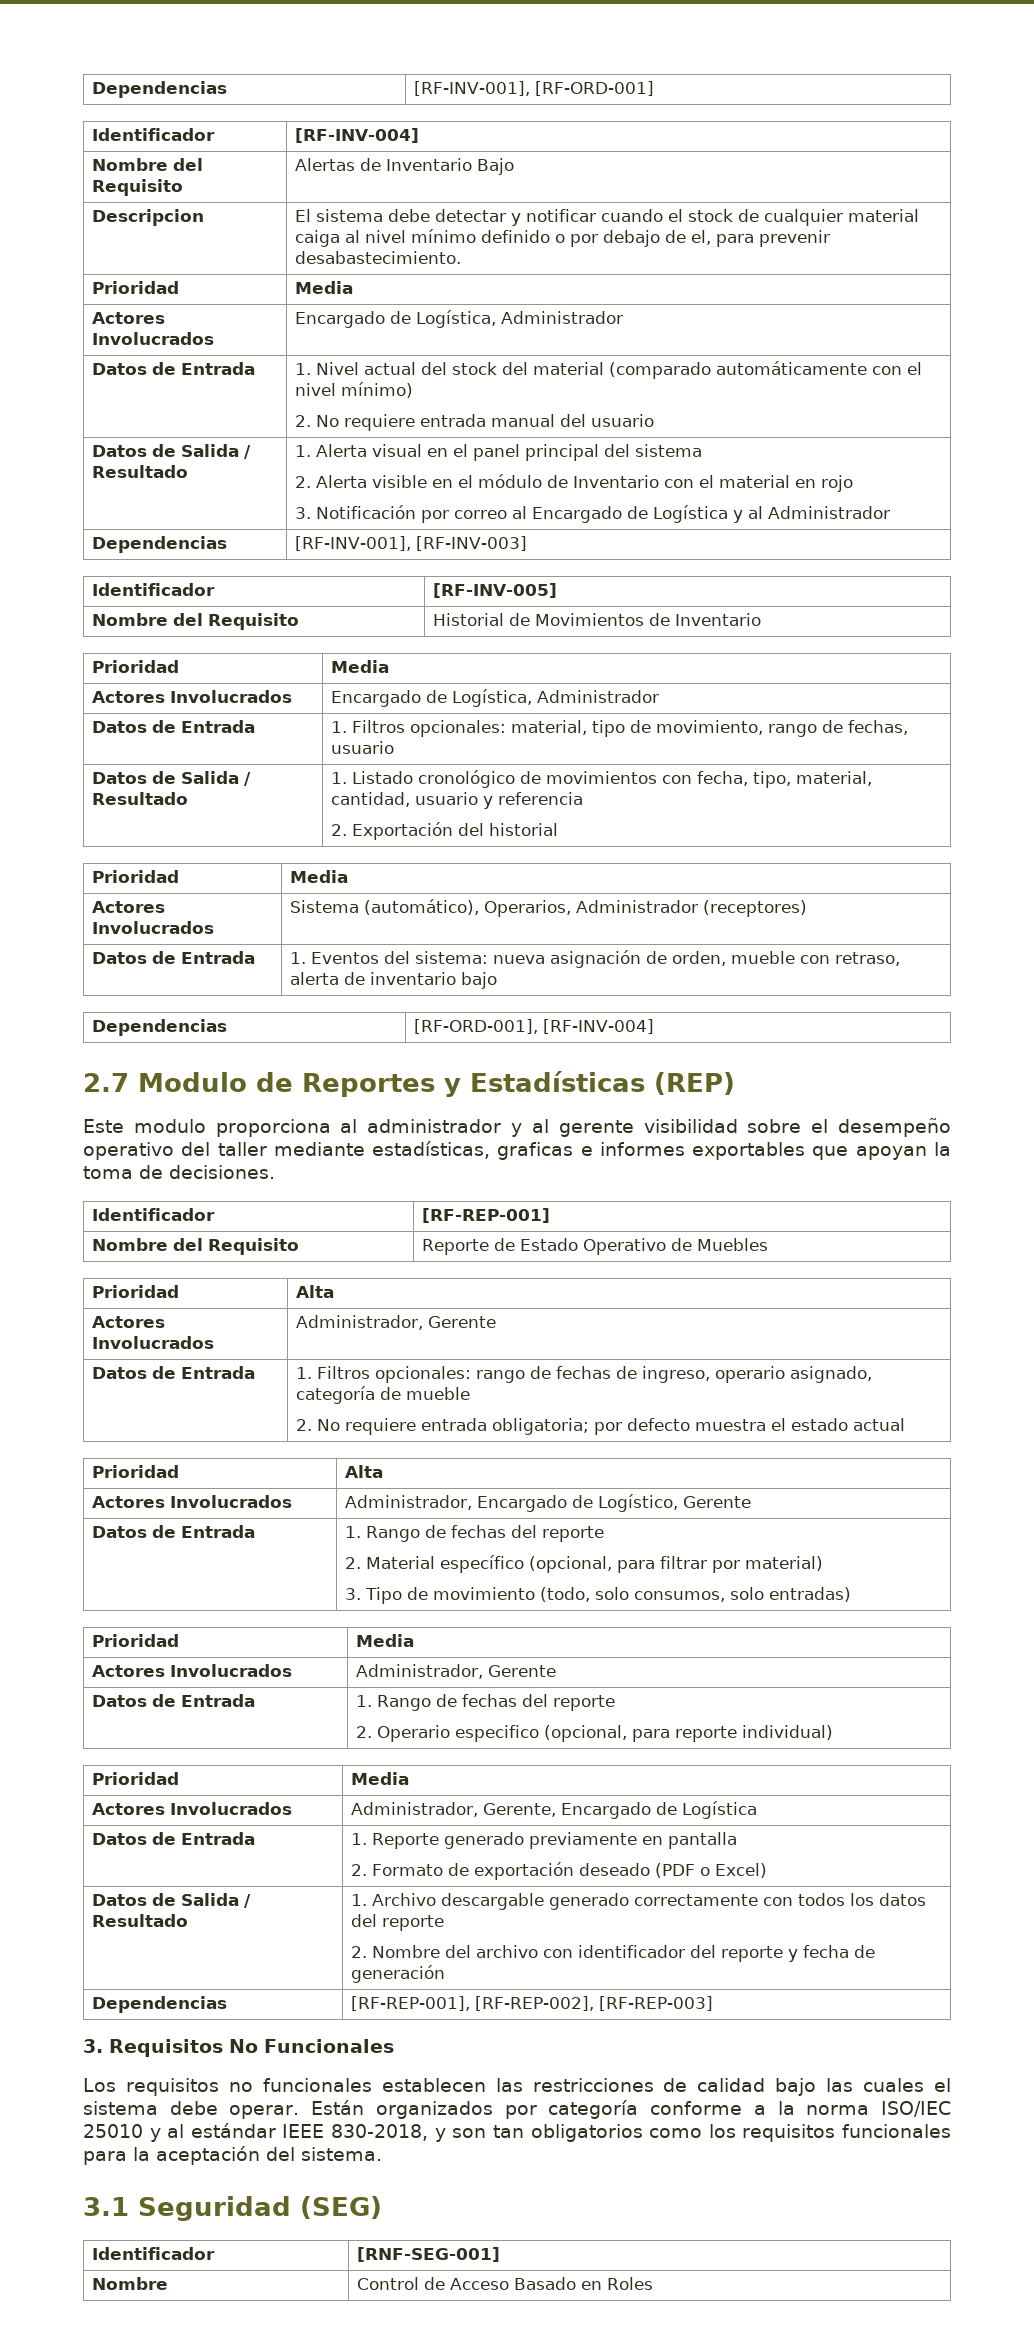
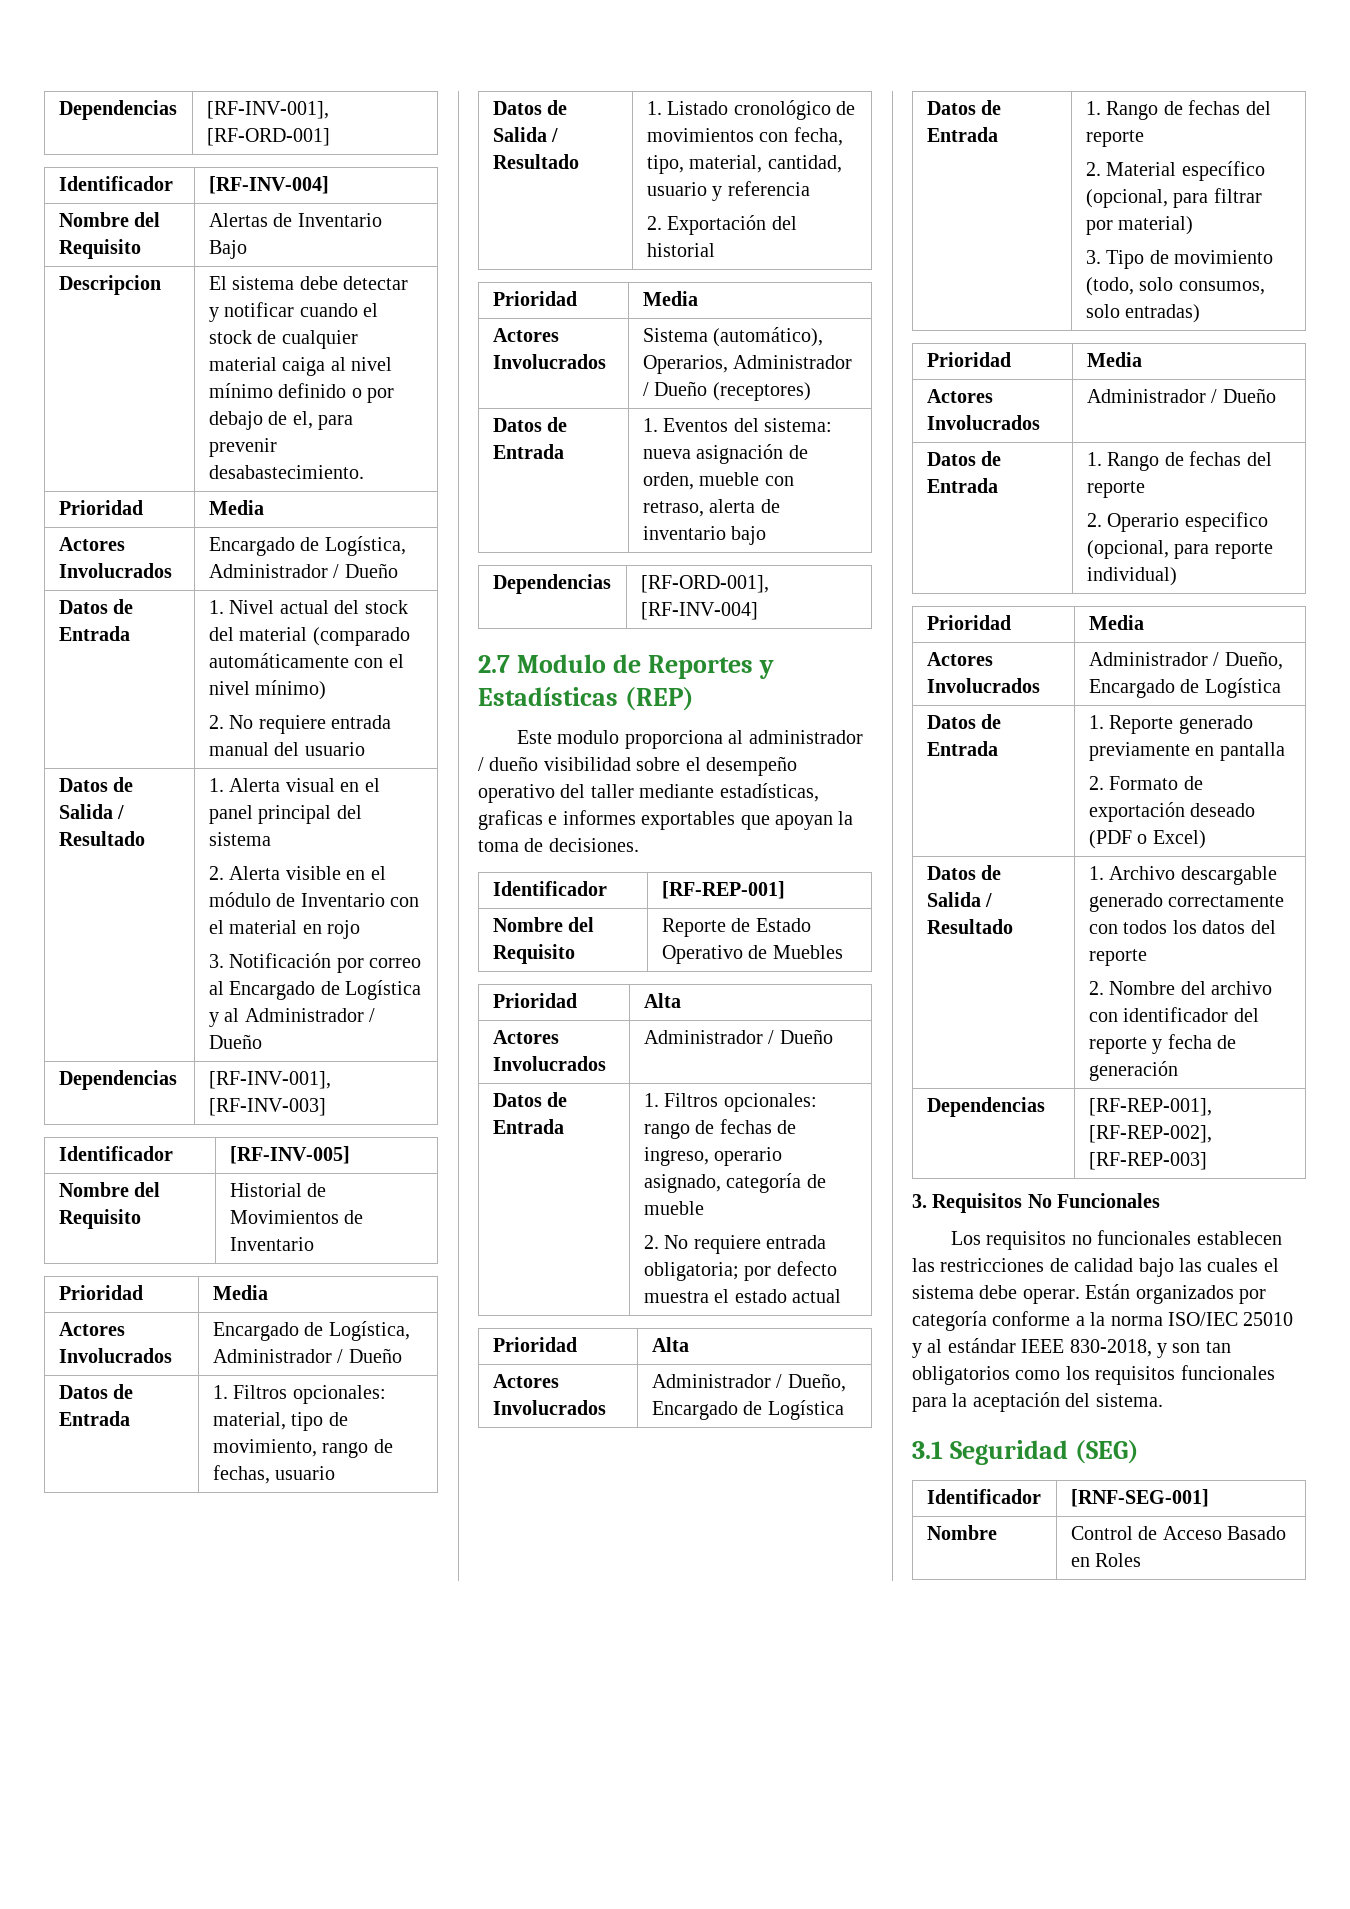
  Descripcion | El sistema debe detectar y notificar cuando el stock de cualquier material caiga al nivel mínimo definido o por debajo de el, para prevenir desabastecimiento.
  Prioridad | Media
- Actores Involucrados | Encargado de Logística, Administrador
+ Actores Involucrados | Encargado de Logística, Administrador / Dueño
  Datos de Salida / Resultado | 1. Alerta visual en el panel principal del sistema
  2. Alerta visible en el módulo de Inventario con el material en rojo
- 3. Notificación por correo al Encargado de Logística y al Administrador
+ 3. Notificación por correo al Encargado de Logística y al Administrador / Dueño
  Nombre del Requisito | Historial de Movimientos de Inventario
  Prioridad | Media
- Actores Involucrados | Encargado de Logística, Administrador
+ Actores Involucrados | Encargado de Logística, Administrador / Dueño
- Actores Involucrados | Sistema (automático), Operarios, Administrador (receptores)
+ Actores Involucrados | Sistema (automático), Operarios, Administrador / Dueño (receptores)
- Este modulo proporciona al administrador y al gerente visibilidad sobre el desempeño operativo del taller mediante estadísticas, graficas e informes exportables que apoyan la toma de decisiones.
+ Este modulo proporciona al administrador / dueño visibilidad sobre el desempeño operativo del taller mediante estadísticas, graficas e informes exportables que apoyan la toma de decisiones.
  Nombre del Requisito | Reporte de Estado Operativo de Muebles
  Prioridad | Alta
- Actores Involucrados | Administrador, Gerente
+ Actores Involucrados | Administrador / Dueño
  Datos de Entrada | 1. Filtros opcionales: rango de fechas de ingreso, operario asignado, categoría de mueble
  2. No requiere entrada obligatoria; por defecto muestra el estado actual
  Prioridad | Alta
- Actores Involucrados | Administrador, Encargado de Logístico, Gerente
+ Actores Involucrados | Administrador / Dueño, Encargado de Logística
  Datos de Entrada | 1. Rango de fechas del reporte
  2. Material específico (opcional, para filtrar por material)
  3. Tipo de movimiento (todo, solo consumos, solo entradas)
  Prioridad | Media
- Actores Involucrados | Administrador, Gerente
+ Actores Involucrados | Administrador / Dueño
  Datos de Entrada | 1. Rango de fechas del reporte
  2. Operario especifico (opcional, para reporte individual)
  Prioridad | Media
- Actores Involucrados | Administrador, Gerente, Encargado de Logística
+ Actores Involucrados | Administrador / Dueño, Encargado de Logística

